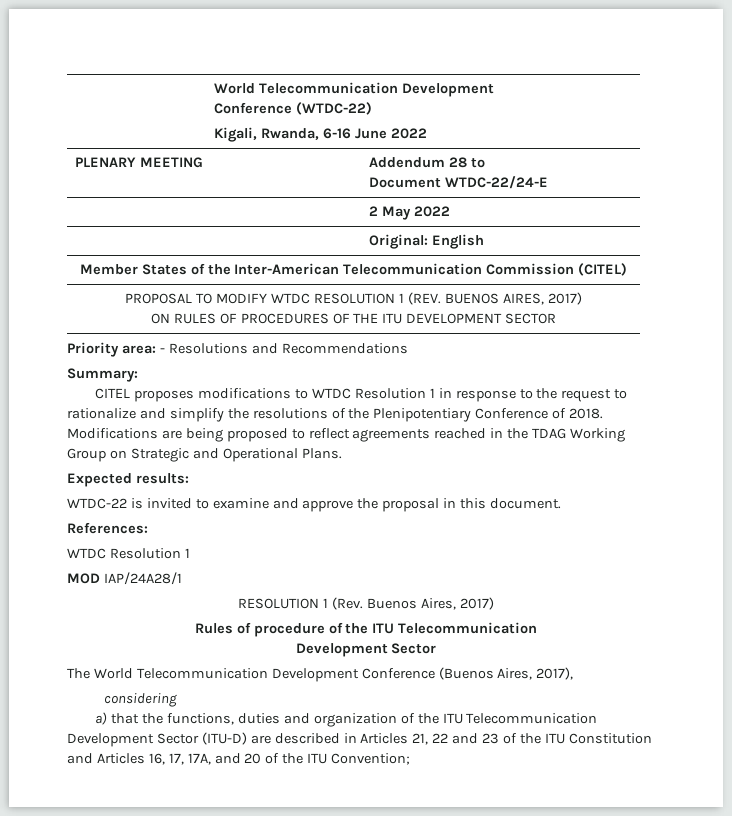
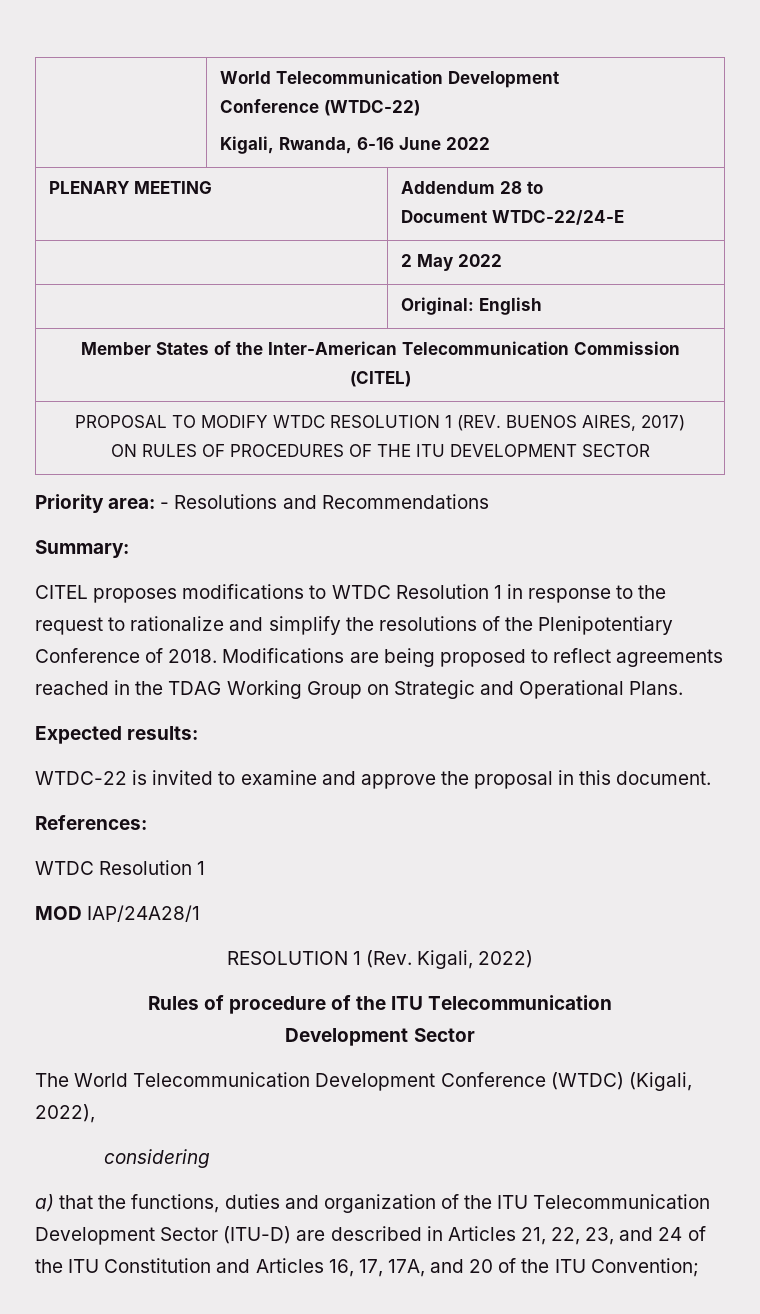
- RESOLUTION 1 (Rev. Buenos Aires, 2017)
+ RESOLUTION 1 (Rev. Kigali, 2022)
- The World Telecommunication Development Conference (Buenos Aires, 2017),
+ The World Telecommunication Development Conference (WTDC) (Kigali, 2022),
- a) that the functions, duties and organization of the ITU Telecommunication Development Sector (ITU-D) are described in Articles 21, 22 and 23 of the ITU Constitution and Articles 16, 17, 17A, and 20 of the ITU Convention;
+ a) that the functions, duties and organization of the ITU Telecommunication Development Sector (ITU-D) are described in Articles 21, 22, 23, and 24 of the ITU Constitution and Articles 16, 17, 17A, and 20 of the ITU Convention;

